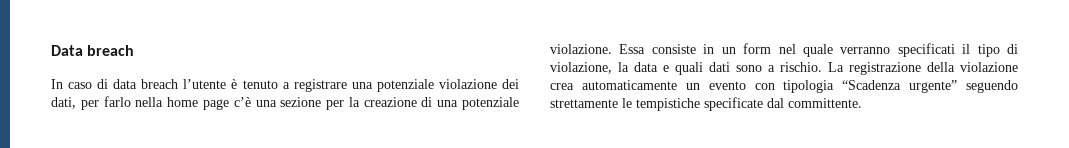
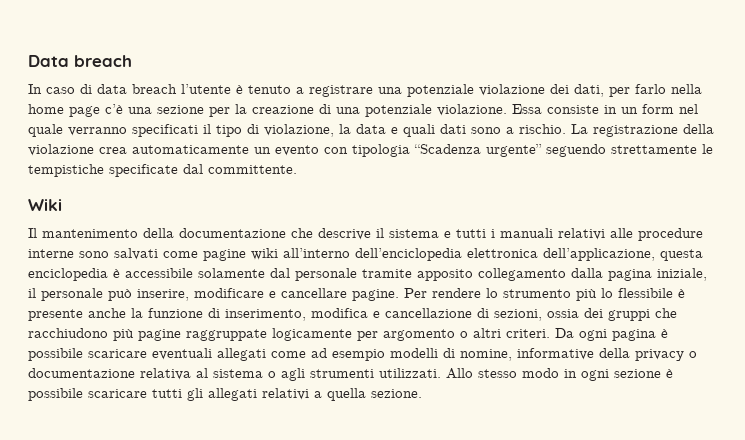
+ Wiki
+ Il mantenimento della documentazione che descrive il sistema e tutti i manuali relativi alle procedure interne sono salvati come pagine wiki all’interno dell’enciclopedia elettronica dell’applicazione, questa enciclopedia è accessibile solamente dal personale tramite apposito collegamento dalla pagina iniziale, il personale può inserire, modificare e cancellare pagine. Per rendere lo strumento più lo flessibile è presente anche la funzione di inserimento, modifica e cancellazione di sezioni, ossia dei gruppi che racchiudono più pagine raggruppate logicamente per argomento o altri criteri. Da ogni pagina è possibile scaricare eventuali allegati come ad esempio modelli di nomine, informative della privacy o documentazione relativa al sistema o agli strumenti utilizzati. Allo stesso modo in ogni sezione è possibile scaricare tutti gli allegati relativi a quella sezione.

